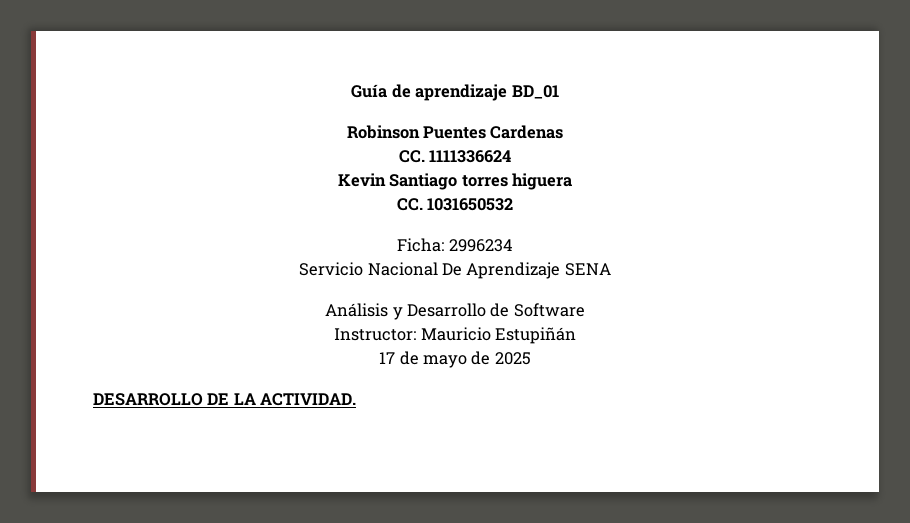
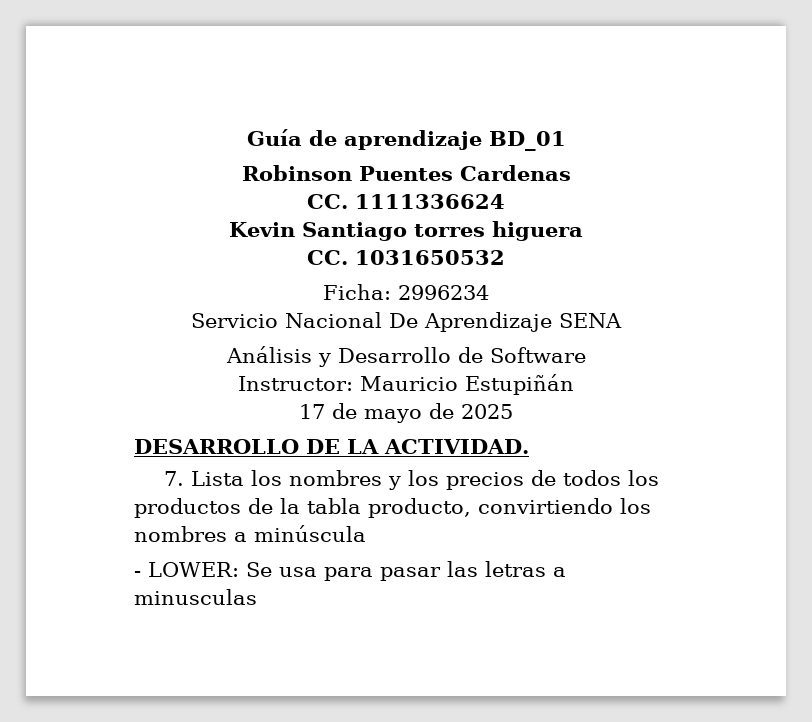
+ 7. Lista los nombres y los precios de todos los productos de la tabla producto, convirtiendo los nombres a minúscula
+ - LOWER: Se usa para pasar las letras a minusculas

